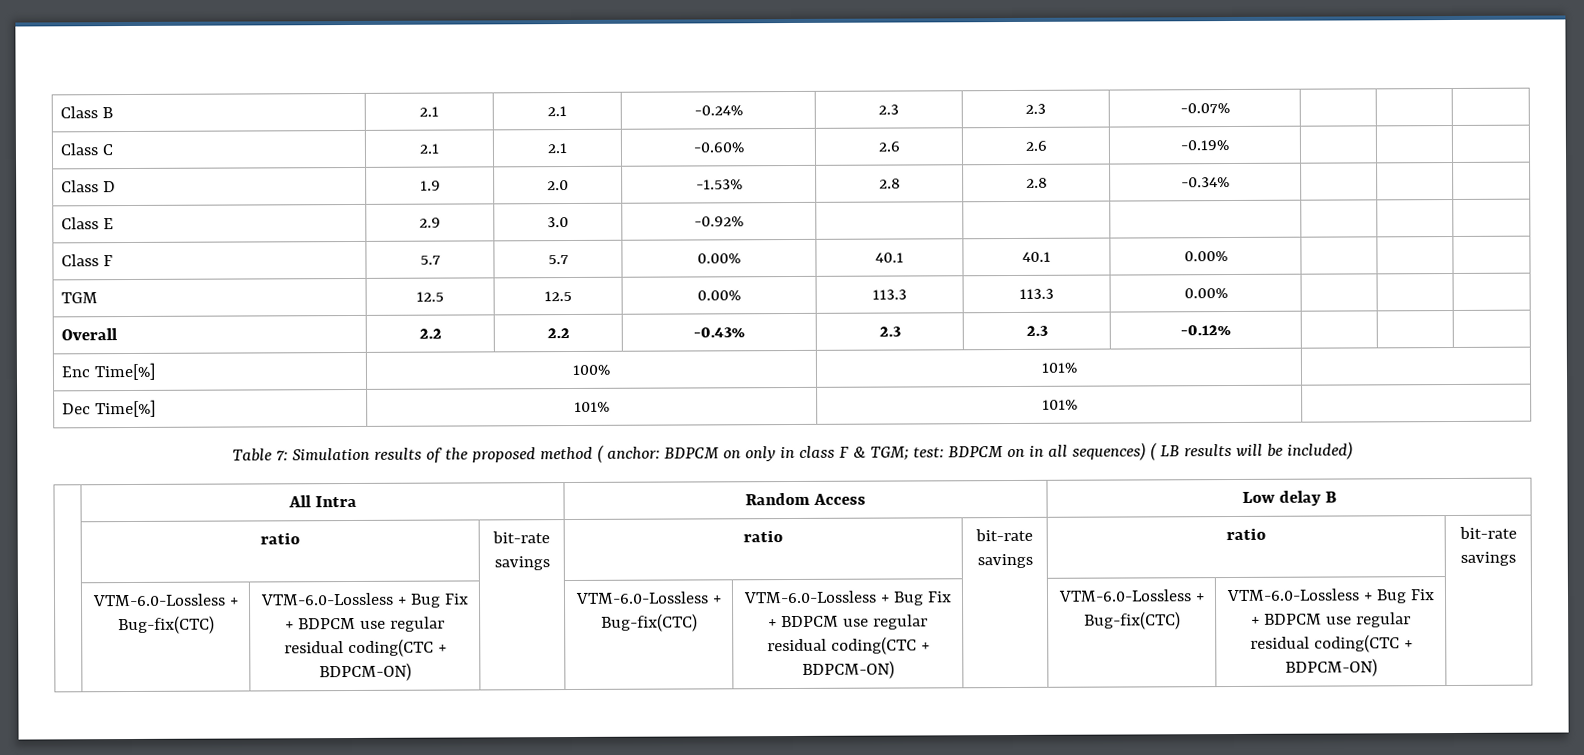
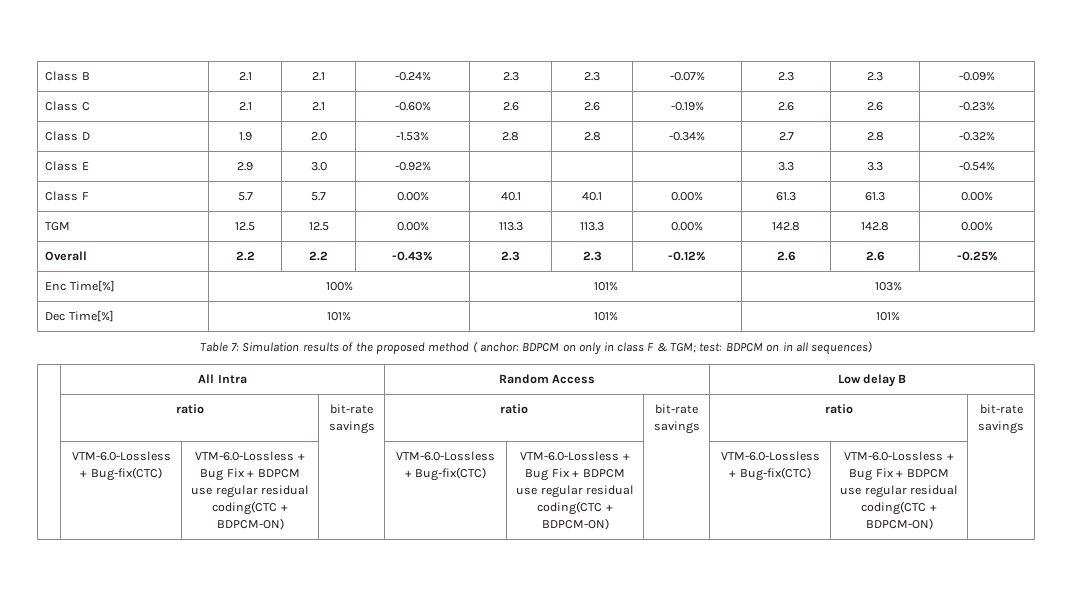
- Class B | 2.1 | 2.1 | -0.24% | 2.3 | 2.3 | -0.07% | | |
+ Class B | 2.1 | 2.1 | -0.24% | 2.3 | 2.3 | -0.07% | 2.3 | 2.3 | -0.09%
- Class C | 2.1 | 2.1 | -0.60% | 2.6 | 2.6 | -0.19% | | |
+ Class C | 2.1 | 2.1 | -0.60% | 2.6 | 2.6 | -0.19% | 2.6 | 2.6 | -0.23%
- Class D | 1.9 | 2.0 | -1.53% | 2.8 | 2.8 | -0.34% | | |
+ Class D | 1.9 | 2.0 | -1.53% | 2.8 | 2.8 | -0.34% | 2.7 | 2.8 | -0.32%
- Class E | 2.9 | 3.0 | -0.92% | | | | | |
+ Class E | 2.9 | 3.0 | -0.92% | | | | 3.3 | 3.3 | -0.54%
- Class F | 5.7 | 5.7 | 0.00% | 40.1 | 40.1 | 0.00% | | |
+ Class F | 5.7 | 5.7 | 0.00% | 40.1 | 40.1 | 0.00% | 61.3 | 61.3 | 0.00%
- TGM | 12.5 | 12.5 | 0.00% | 113.3 | 113.3 | 0.00% | | |
+ TGM | 12.5 | 12.5 | 0.00% | 113.3 | 113.3 | 0.00% | 142.8 | 142.8 | 0.00%
- Overall | 2.2 | 2.2 | -0.43% | 2.3 | 2.3 | -0.12% | | |
+ Overall | 2.2 | 2.2 | -0.43% | 2.3 | 2.3 | -0.12% | 2.6 | 2.6 | -0.25%
- Enc Time[%] | 100% | 101% |
+ Enc Time[%] | 100% | 101% | 103%
- Dec Time[%] | 101% | 101% |
+ Dec Time[%] | 101% | 101% | 101%
- Table 7: Simulation results of the proposed method ( anchor: BDPCM on only in class F & TGM; test: BDPCM on in all sequences) ( LB results will be included)
+ Table 7: Simulation results of the proposed method ( anchor: BDPCM on only in class F & TGM; test: BDPCM on in all sequences)

